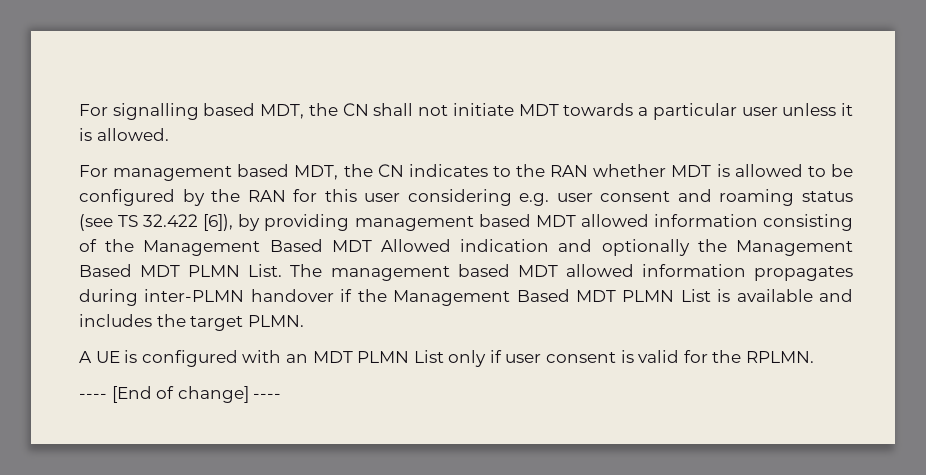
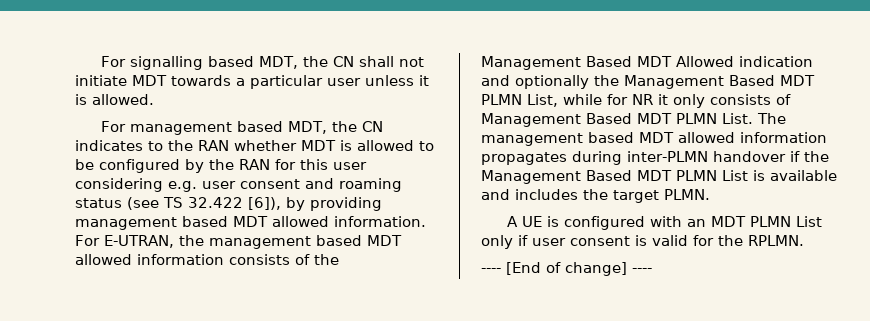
- For management based MDT, the CN indicates to the RAN whether MDT is allowed to be configured by the RAN for this user considering e.g. user consent and roaming status (see TS 32.422 [6]), by providing management based MDT allowed information consisting of the Management Based MDT Allowed indication and optionally the Management Based MDT PLMN List.
+ For management based MDT, the CN indicates to the RAN whether MDT is allowed to be configured by the RAN for this user considering e.g. user consent and roaming status (see TS 32.422 [6]), by providing management based MDT allowed information. For E-UTRAN, the management based MDT allowed information consists of the Management Based MDT Allowed indication and optionally the Management Based MDT PLMN List, while for NR it only consists of Management Based MDT PLMN List.

